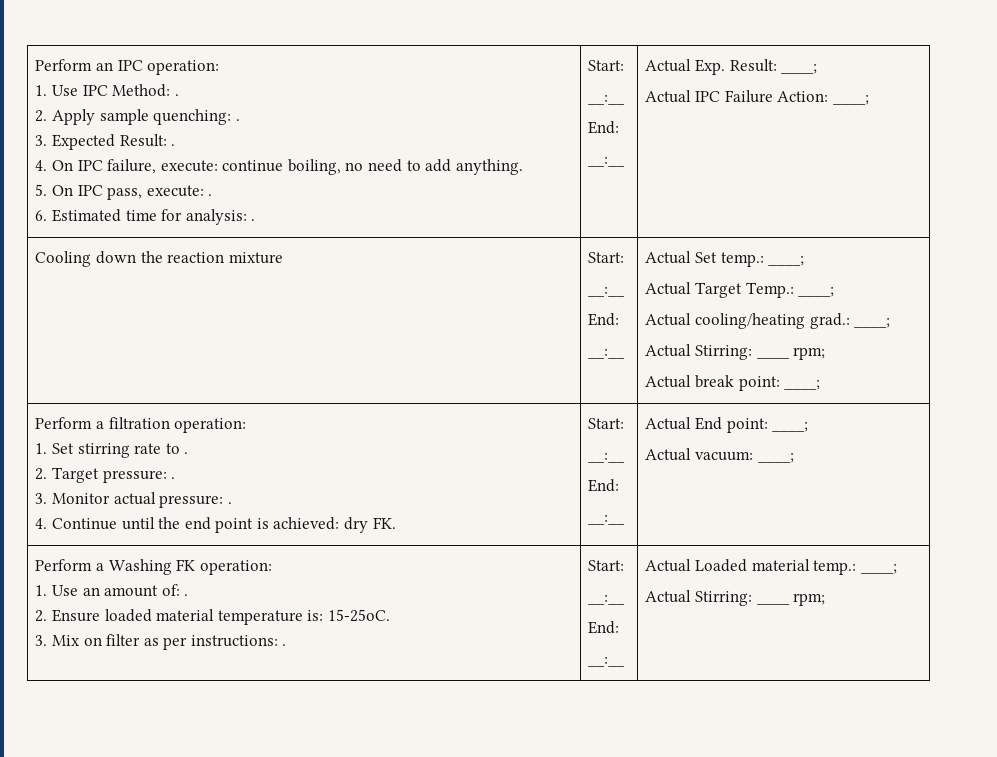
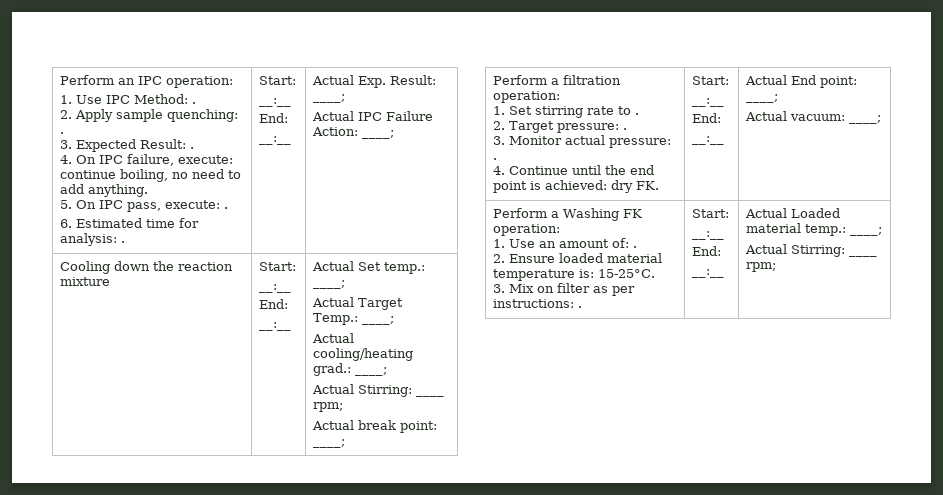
  Perform a Washing FK operation:
  1. Use an amount of: .
- 2. Ensure loaded material temperature is: 15-25oC.
+ 2. Ensure loaded material temperature is: 15-25°C.

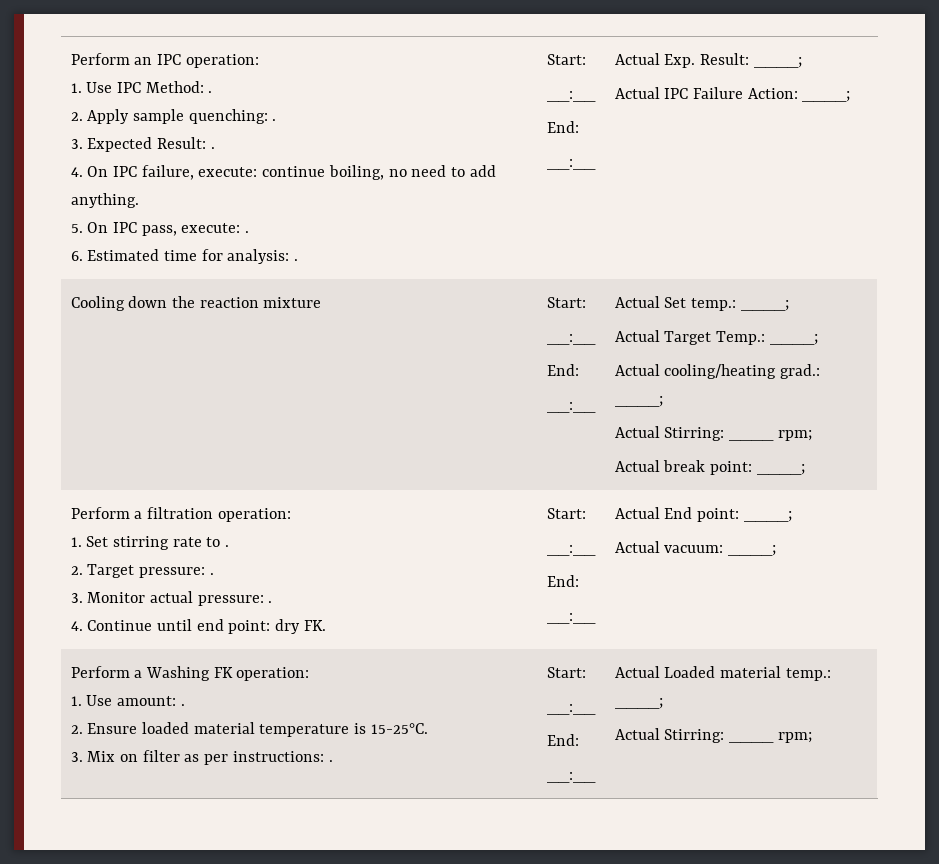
  Perform a filtration operation:
  1. Set stirring rate to .
  2. Target pressure: .
  3. Monitor actual pressure: .
- 4. Continue until the end point is achieved: dry FK. | Start:
+ 4. Continue until end point: dry FK. | Start:
  Perform a Washing FK operation:
- 1. Use an amount of: .
- 2. Ensure loaded material temperature is: 15-25°C.
+ 1. Use amount: .
+ 2. Ensure loaded material temperature is 15-25°C.

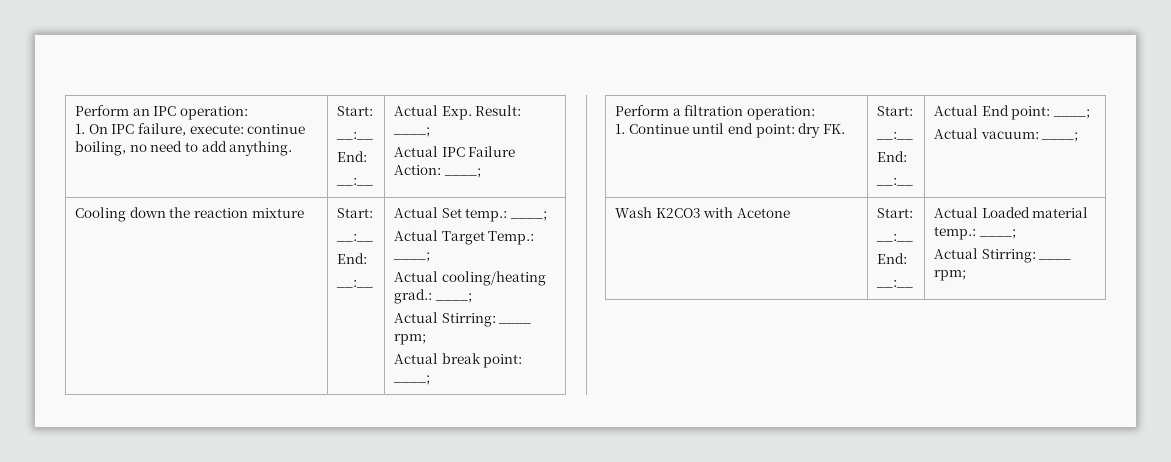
- 1. Use IPC Method: .
- 2. Apply sample quenching: .
- 3. Expected Result: .
- 4. On IPC failure, execute: continue boiling, no need to add anything.
+ 1. On IPC failure, execute: continue boiling, no need to add anything.
- 5. On IPC pass, execute: .
- 6. Estimated time for analysis: .
  Perform a filtration operation:
- 1. Set stirring rate to .
- 2. Target pressure: .
- 3. Monitor actual pressure: .
- 4. Continue until end point: dry FK. | Start:
+ 1. Continue until end point: dry FK. | Start:
- Perform a Washing FK operation:
- 1. Use amount: .
- 2. Ensure loaded material temperature is 15-25°C.
- 3. Mix on filter as per instructions: . | Start:
+ Wash K2CO3 with Acetone | Start:

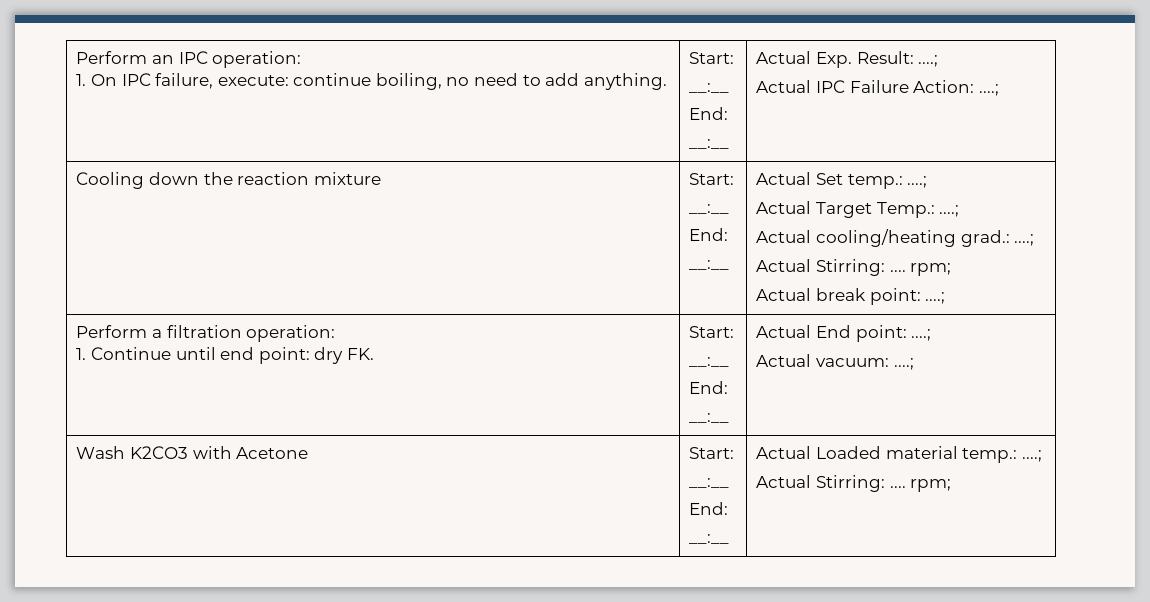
  Perform an IPC operation:
  1. On IPC failure, execute: continue boiling, no need to add anything. | Start:
  __:__
  End:
- __:__ | Actual Exp. Result: ____;
- Actual IPC Failure Action: ____;
+ __:__ | Actual Exp. Result: ....;
+ Actual IPC Failure Action: ....;
  Cooling down the reaction mixture | Start:
  __:__
  End:
- __:__ | Actual Set temp.: ____;
- Actual Target Temp.: ____;
- Actual cooling/heating grad.: ____;
- Actual Stirring: ____ rpm;
- Actual break point: ____;
+ __:__ | Actual Set temp.: ....;
+ Actual Target Temp.: ....;
+ Actual cooling/heating grad.: ....;
+ Actual Stirring: .... rpm;
+ Actual break point: ....;
  Perform a filtration operation:
  1. Continue until end point: dry FK. | Start:
  __:__
  End:
- __:__ | Actual End point: ____;
- Actual vacuum: ____;
+ __:__ | Actual End point: ....;
+ Actual vacuum: ....;
  Wash K2CO3 with Acetone | Start:
  __:__
  End:
- __:__ | Actual Loaded material temp.: ____;
- Actual Stirring: ____ rpm;
+ __:__ | Actual Loaded material temp.: ....;
+ Actual Stirring: .... rpm;

